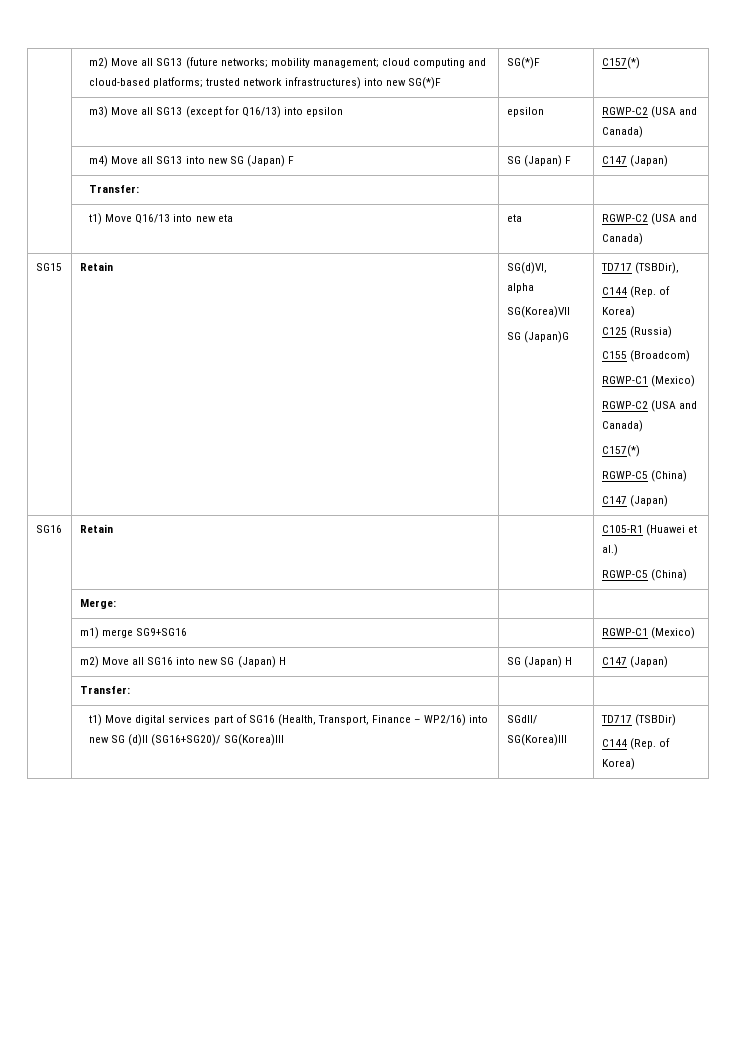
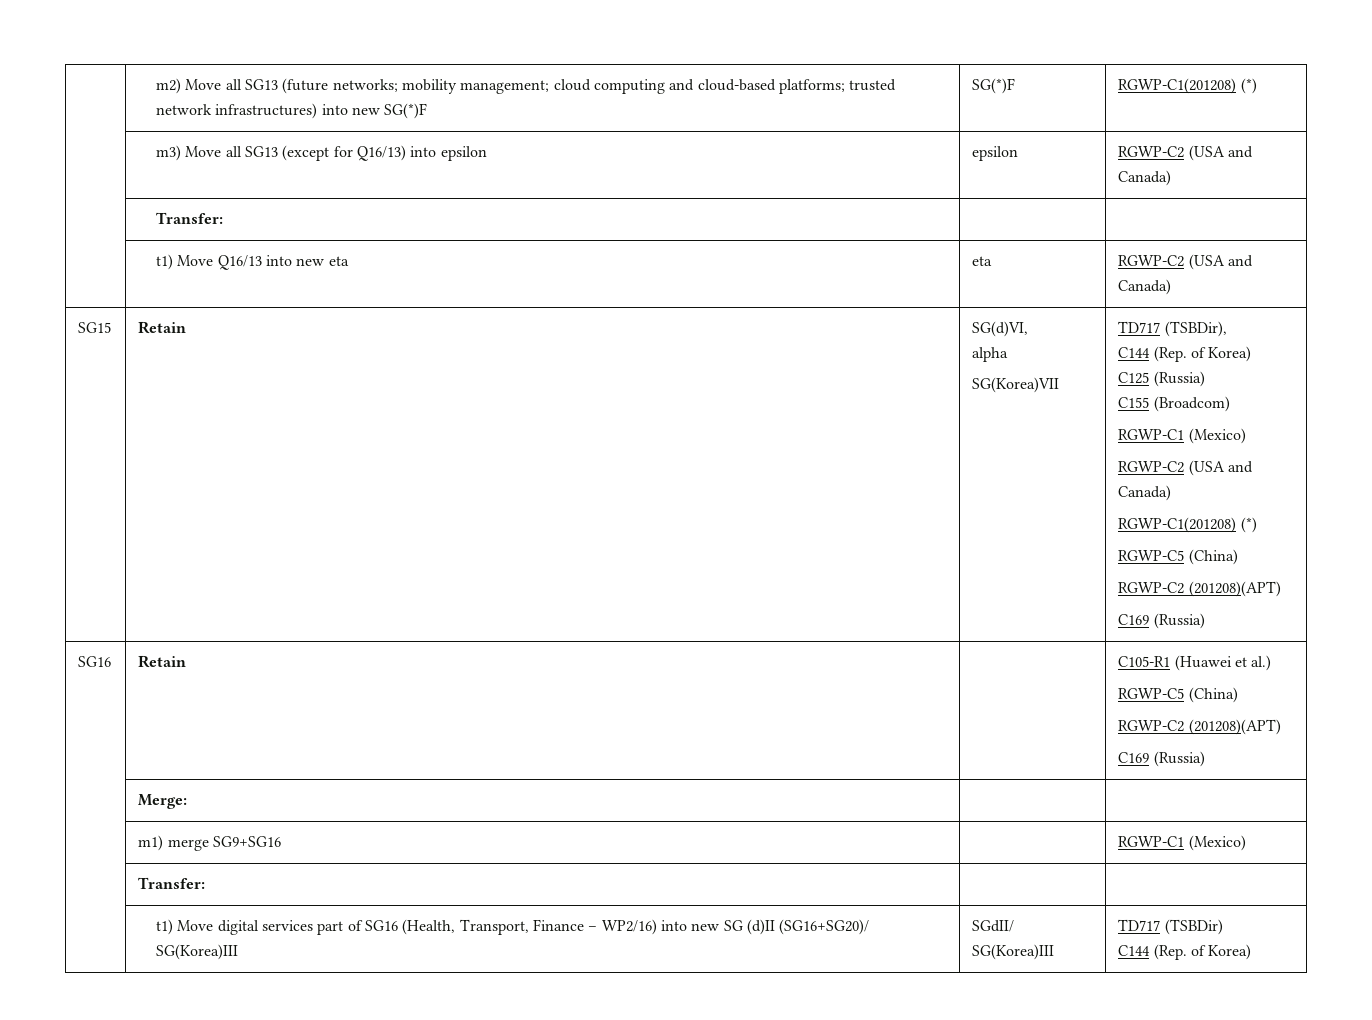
- | m2) Move all SG13 (future networks; mobility management; cloud computing and cloud-based platforms; trusted network infrastructures) into new SG(*)F | SG(*)F | C157(*)
+ | m2) Move all SG13 (future networks; mobility management; cloud computing and cloud-based platforms; trusted network infrastructures) into new SG(*)F | SG(*)F | RGWP-C1(201208) (*)
- | m4) Move all SG13 into new SG (Japan) F | SG (Japan) F | C147 (Japan)
  SG15 | Retain | SG(d)VI,
  alpha
- SG(Korea)VII
- SG (Japan)G | TD717 (TSBDir),
+ SG(Korea)VII | TD717 (TSBDir),
  C144 (Rep. of Korea)
  С125 (Russia)
  C155 (Broadcom)
  RGWP-C1 (Mexico)
  RGWP-C2 (USA and Canada)
- C157(*)
+ RGWP-C1(201208) (*)
  RGWP-C5 (China)
- C147 (Japan)
+ RGWP-C2 (201208)(APT)
+ C169 (Russia)
  SG16 | Retain | | C105-R1 (Huawei et al.)
  RGWP-C5 (China)
+ RGWP-C2 (201208)(APT)
+ C169 (Russia)
- | m2) Move all SG16 into new SG (Japan) H | SG (Japan) H | C147 (Japan)

